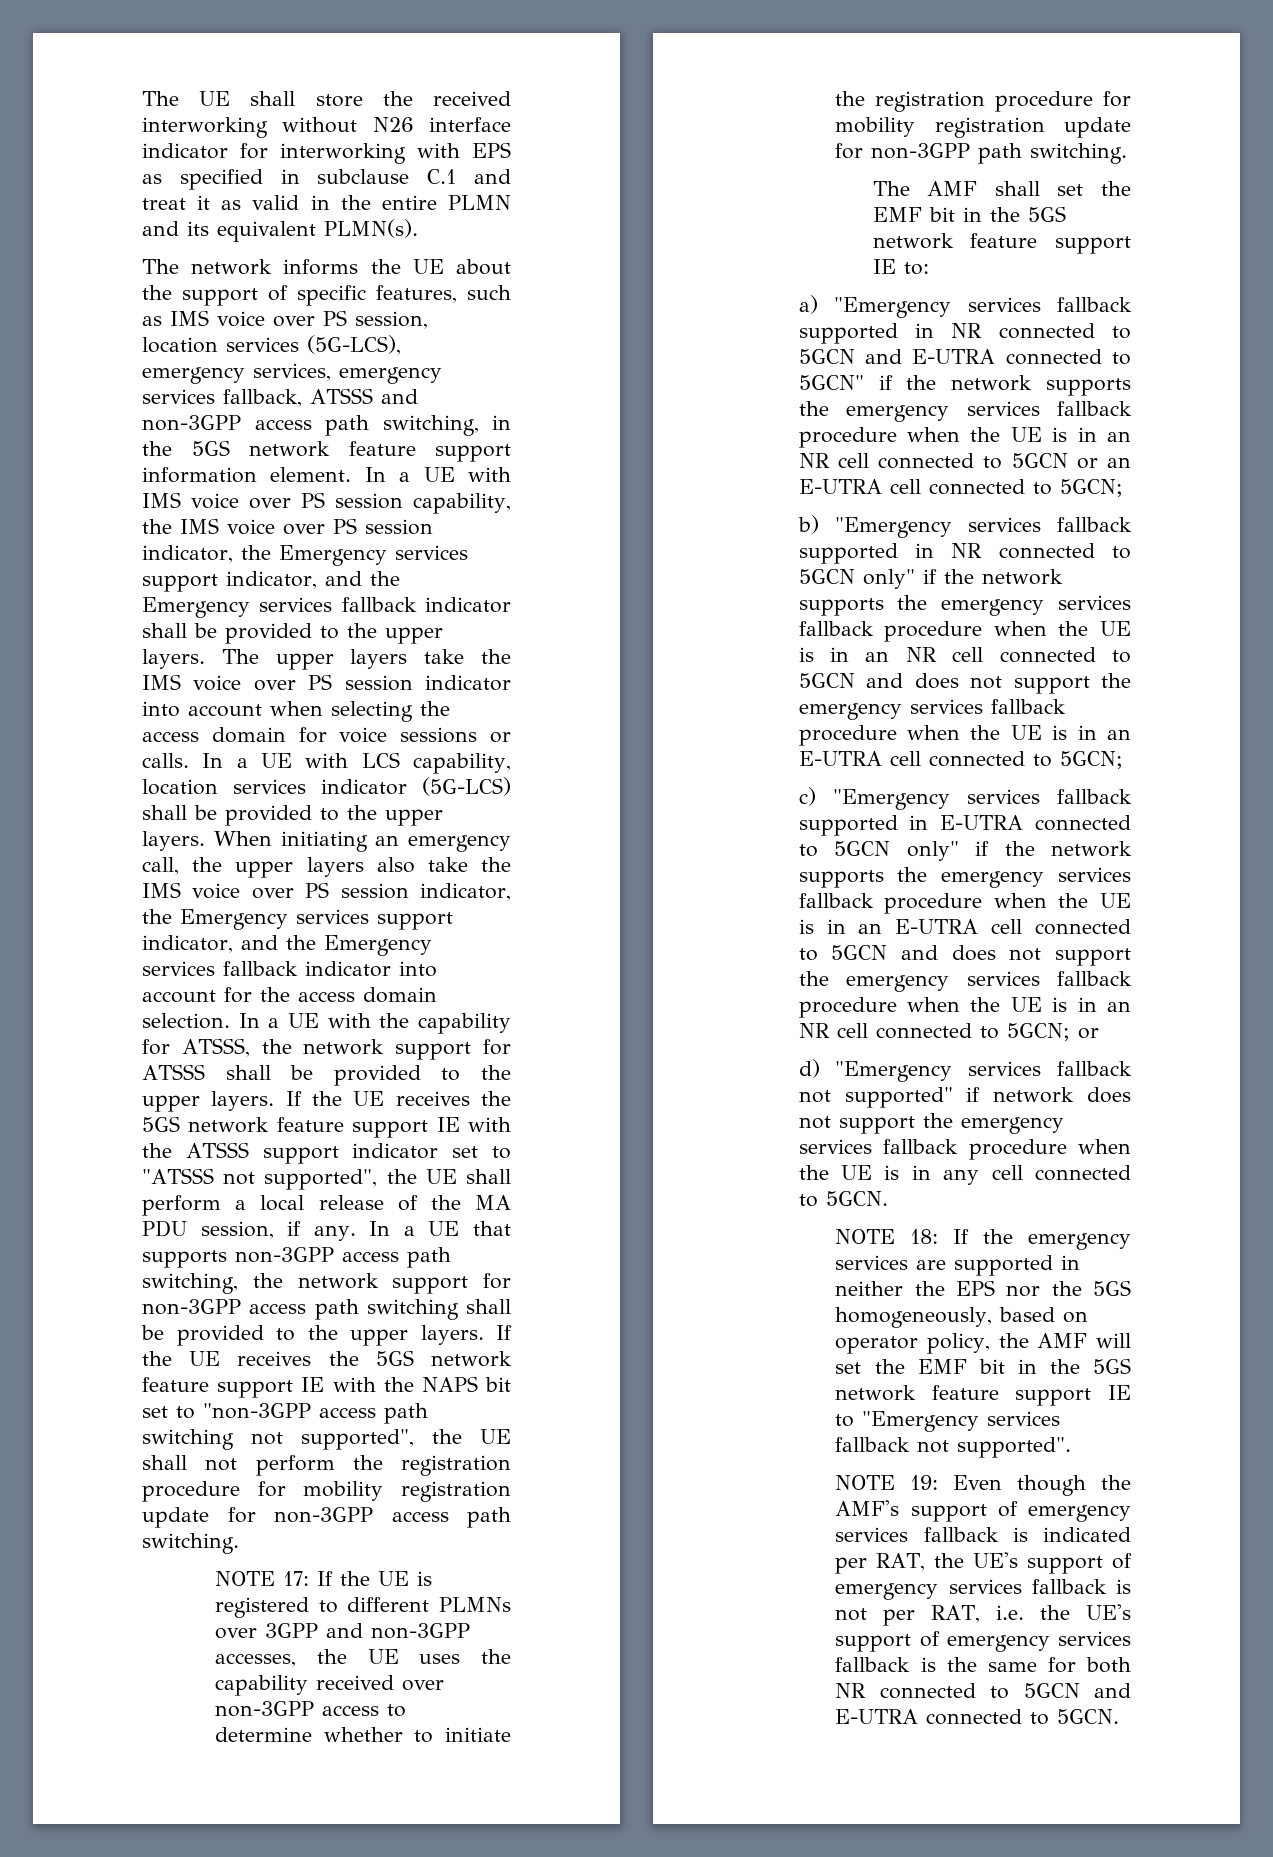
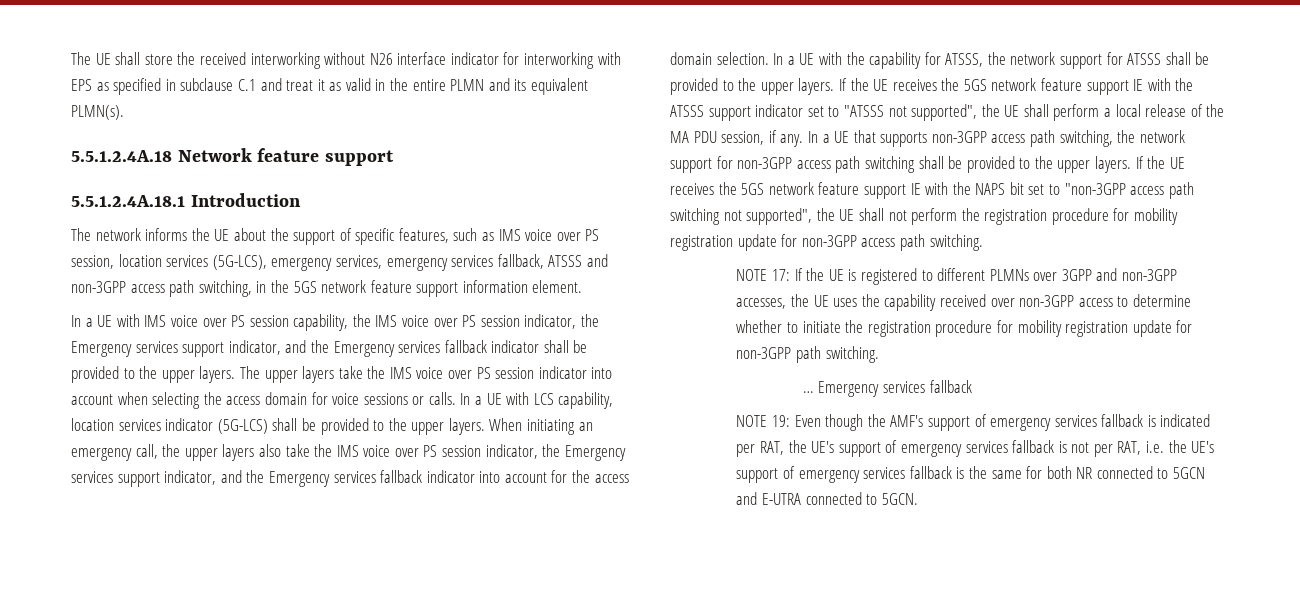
+ 5.5.1.2.4A.18 Network feature support
+ 5.5.1.2.4A.18.1 Introduction
- The network informs the UE about the support of specific features, such as IMS voice over PS session, location services (5G-LCS), emergency services, emergency services fallback, ATSSS and non-3GPP access path switching, in the 5GS network feature support information element. In a UE with IMS voice over PS session capability, the IMS voice over PS session indicator, the Emergency services support indicator, and the Emergency services fallback indicator shall be provided to the upper layers.
+ The network informs the UE about the support of specific features, such as IMS voice over PS session, location services (5G-LCS), emergency services, emergency services fallback, ATSSS and non-3GPP access path switching, in the 5GS network feature support information element.
+ In a UE with IMS voice over PS session capability, the IMS voice over PS session indicator, the Emergency services support indicator, and the Emergency services fallback indicator shall be provided to the upper layers.
- The AMF shall set the EMF bit in the 5GS network feature support IE to:
- a) "Emergency services fallback supported in NR connected to 5GCN and E-UTRA connected to 5GCN" if the network supports the emergency services fallback procedure when the UE is in an NR cell connected to 5GCN or an E-UTRA cell connected to 5GCN;
- b) "Emergency services fallback supported in NR connected to 5GCN only" if the network supports the emergency services fallback procedure when the UE is in an NR cell connected to 5GCN and does not support the emergency services fallback procedure when the UE is in an E-UTRA cell connected to 5GCN;
- c) "Emergency services fallback supported in E-UTRA connected to 5GCN only" if the network supports the emergency services fallback procedure when the UE is in an E-UTRA cell connected to 5GCN and does not support the emergency services fallback procedure when the UE is in an NR cell connected to 5GCN; or
- d) "Emergency services fallback not supported" if network does not support the emergency services fallback procedure when the UE is in any cell connected to 5GCN.
- NOTE 18: If the emergency services are supported in neither the EPS nor the 5GS homogeneously, based on operator policy, the AMF will set the EMF bit in the 5GS network feature support IE to "Emergency services fallback not supported".
+ … Emergency services fallback

